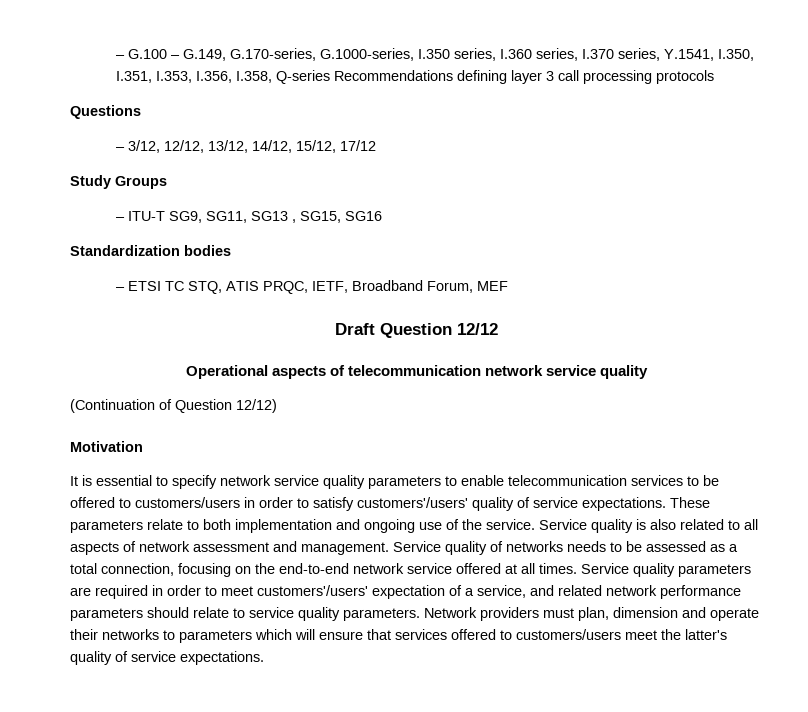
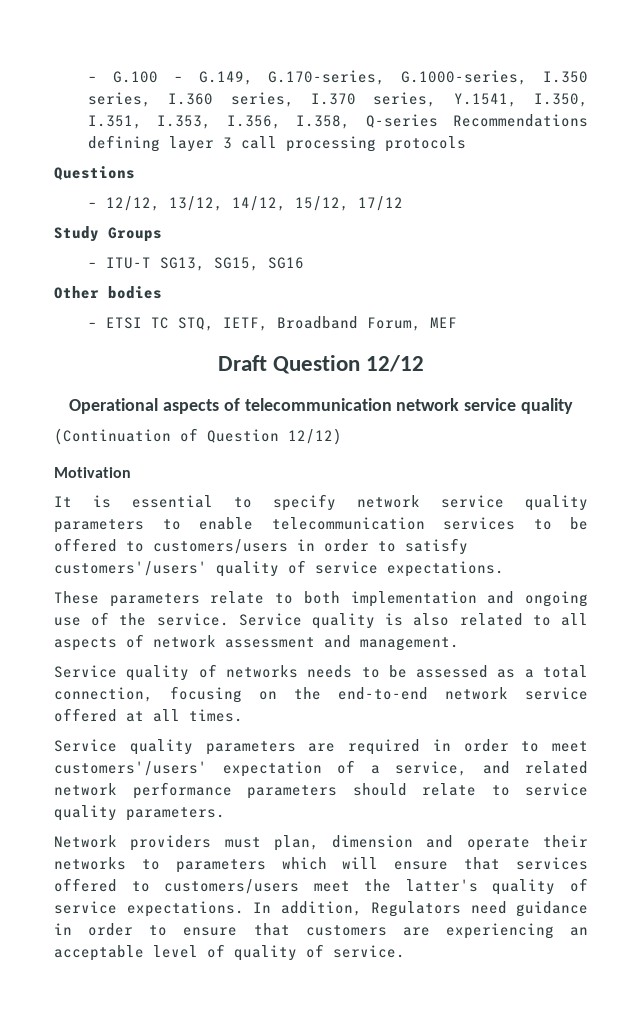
- – 3/12, 12/12, 13/12, 14/12, 15/12, 17/12
+ – 12/12, 13/12, 14/12, 15/12, 17/12
- – ITU-T SG9, SG11, SG13 , SG15, SG16
+ – ITU-T SG13, SG15, SG16
- Standardization bodies
+ Other bodies
- – ETSI TC STQ, ATIS PRQC, IETF, Broadband Forum, MEF
+ – ETSI TC STQ, IETF, Broadband Forum, MEF
- It is essential to specify network service quality parameters to enable telecommunication services to be offered to customers/users in order to satisfy customers'/users' quality of service expectations. These parameters relate to both implementation and ongoing use of the service.
+ It is essential to specify network service quality parameters to enable telecommunication services to be offered to customers/users in order to satisfy customers'/users' quality of service expectations.
+ These parameters relate to both implementation and ongoing use of the service.
- Service quality is also related to all aspects of network assessment and management. Service quality of networks needs to be assessed as a total connection, focusing on the end-to-end network service offered at all times. Service quality parameters are required in order to meet customers'/users' expectation of a service, and related network performance parameters should relate to service quality parameters. Network providers must plan, dimension and operate their networks to parameters which will ensure that services offered to customers/users meet the latter's quality of service expectations.
+ Service quality is also related to all aspects of network assessment and management.
+ Service quality of networks needs to be assessed as a total connection, focusing on the end-to-end network service offered at all times.
+ Service quality parameters are required in order to meet customers'/users' expectation of a service, and related network performance parameters should relate to service quality parameters.
+ Network providers must plan, dimension and operate their networks to parameters which will ensure that services offered to customers/users meet the latter's quality of service expectations.
+ In addition, Regulators need guidance in order to ensure that customers are experiencing an acceptable level of quality of service.

